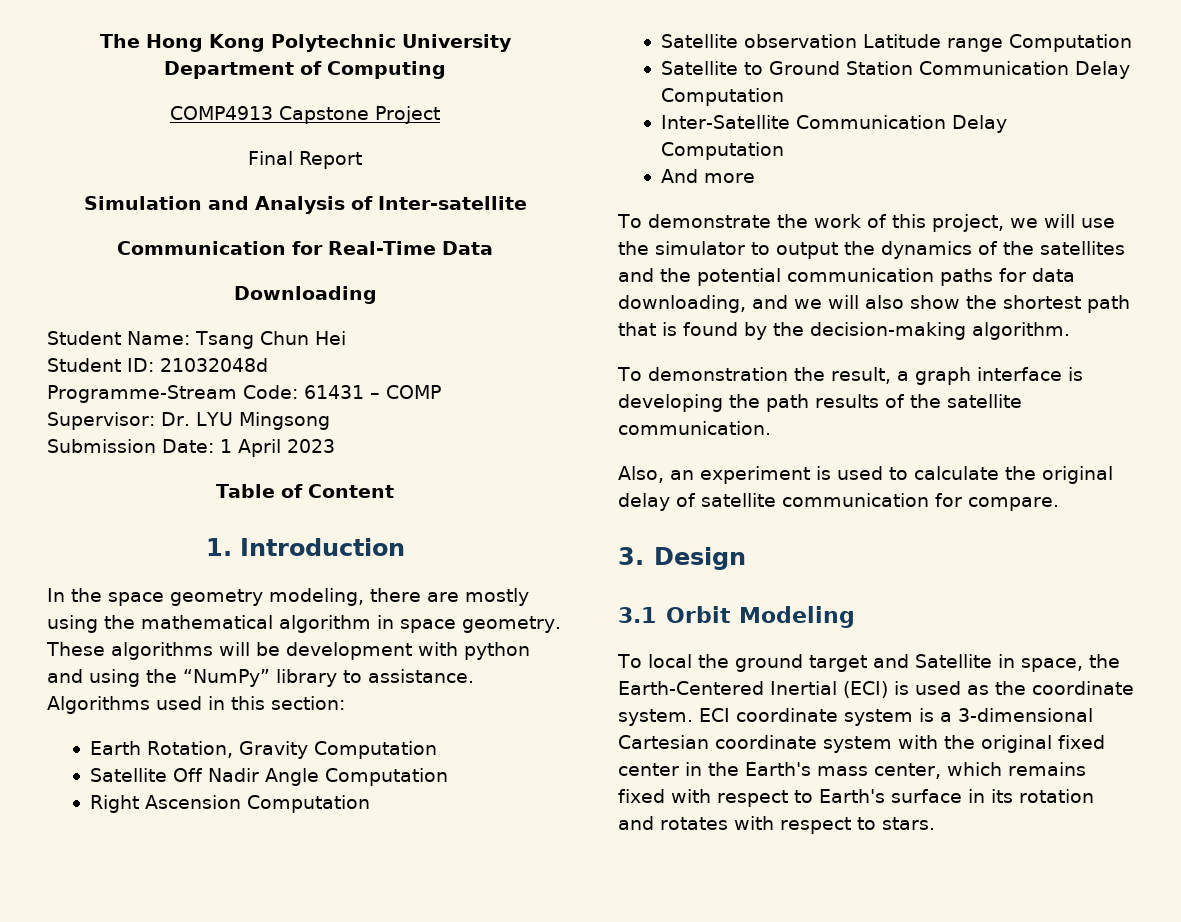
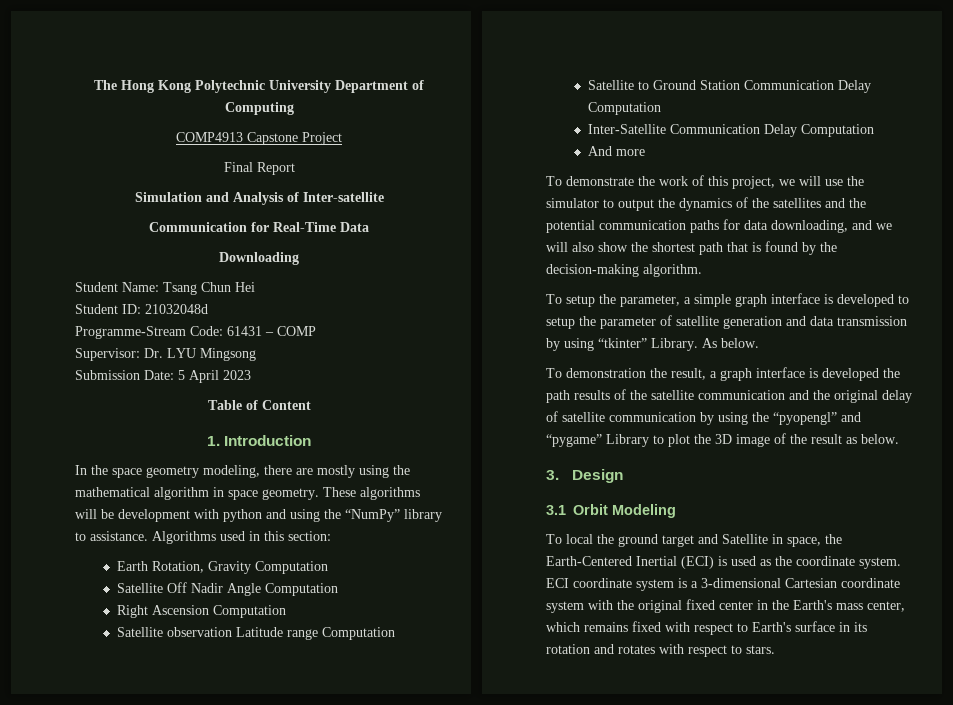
- Submission Date: 1 April 2023
+ Submission Date: 5 April 2023
+ To setup the parameter, a simple graph interface is developed to setup the parameter of satellite generation and data transmission by using “tkinter” Library. As below.
- To demonstration the result, a graph interface is developing the path results of the satellite communication.
- Also, an experiment is used to calculate the original delay of satellite communication for compare.
+ To demonstration the result, a graph interface is developed the path results of the satellite communication and the original delay of satellite communication by using the “pyopengl” and “pygame” Library to plot the 3D image of the result as below.

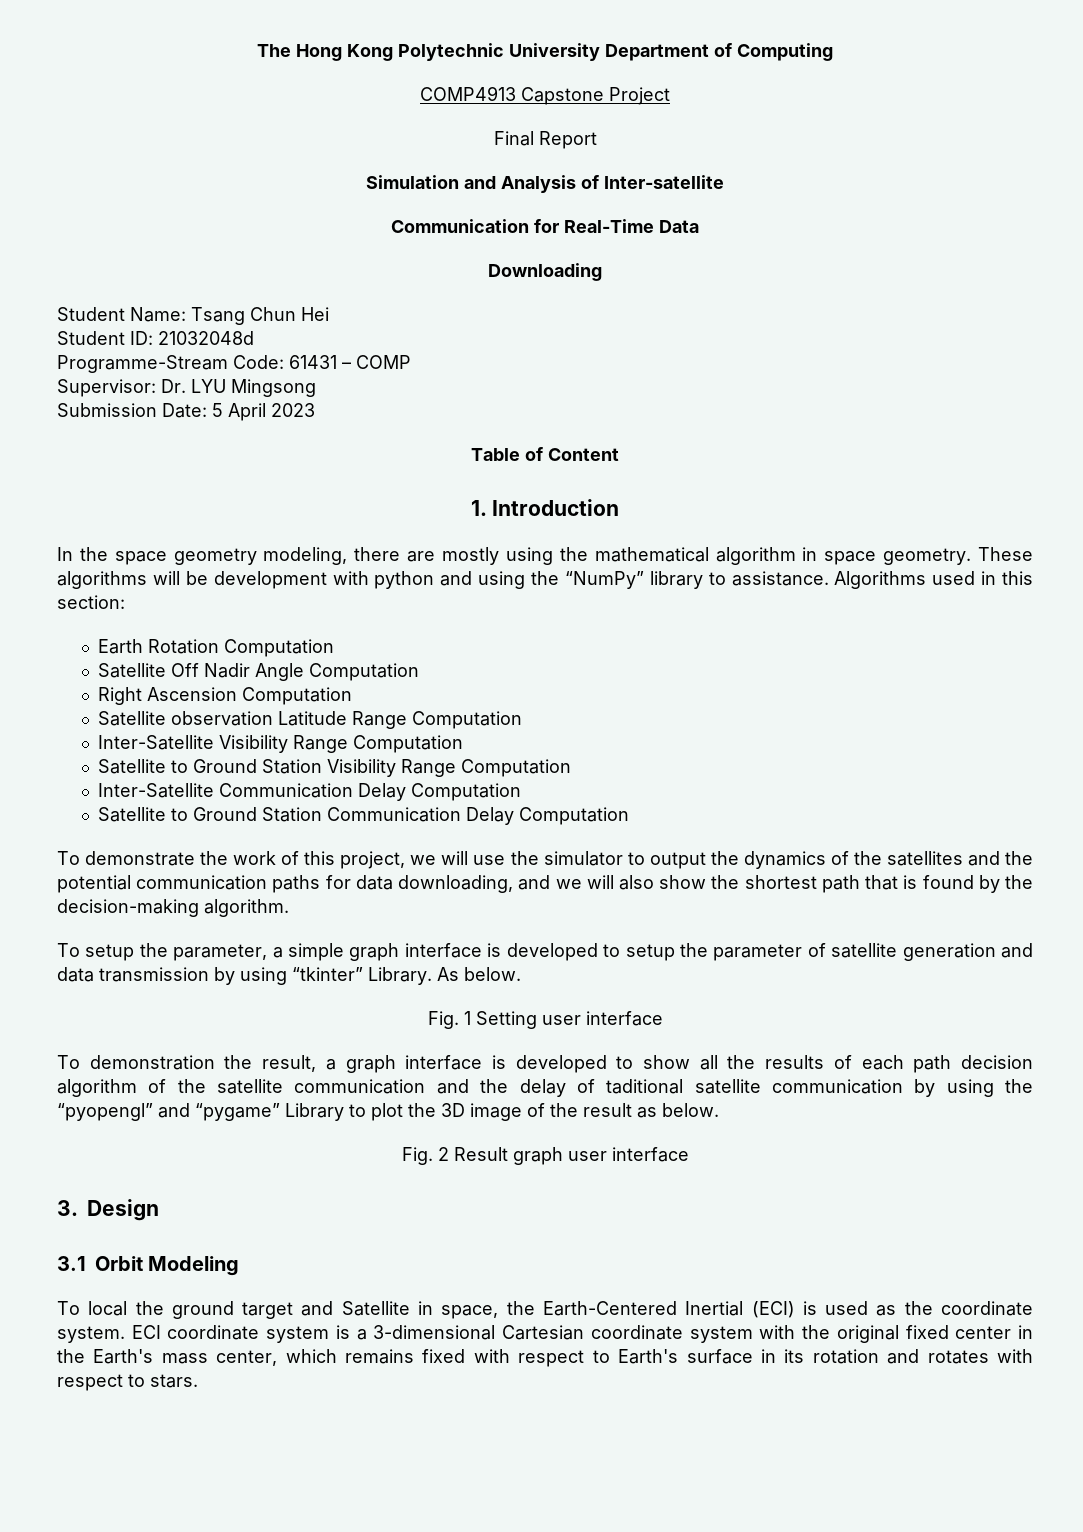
- Earth Rotation, Gravity Computation
+ Earth Rotation Computation
- Satellite observation Latitude range Computation
+ Satellite observation Latitude Range Computation
+ Inter-Satellite Visibility Range Computation
+ Satellite to Ground Station Visibility Range Computation
+ Inter-Satellite Communication Delay Computation
- Inter-Satellite Communication Delay Computation
- And more
+ Fig. 1 Setting user interface
- To demonstration the result, a graph interface is developed the path results of the satellite communication and the original delay of satellite communication by using the “pyopengl” and “pygame” Library to plot the 3D image of the result as below.
+ To demonstration the result, a graph interface is developed to show all the results of each path decision algorithm of the satellite communication and the delay of taditional satellite communication by using the “pyopengl” and “pygame” Library to plot the 3D image of the result as below.
+ Fig. 2 Result graph user interface

